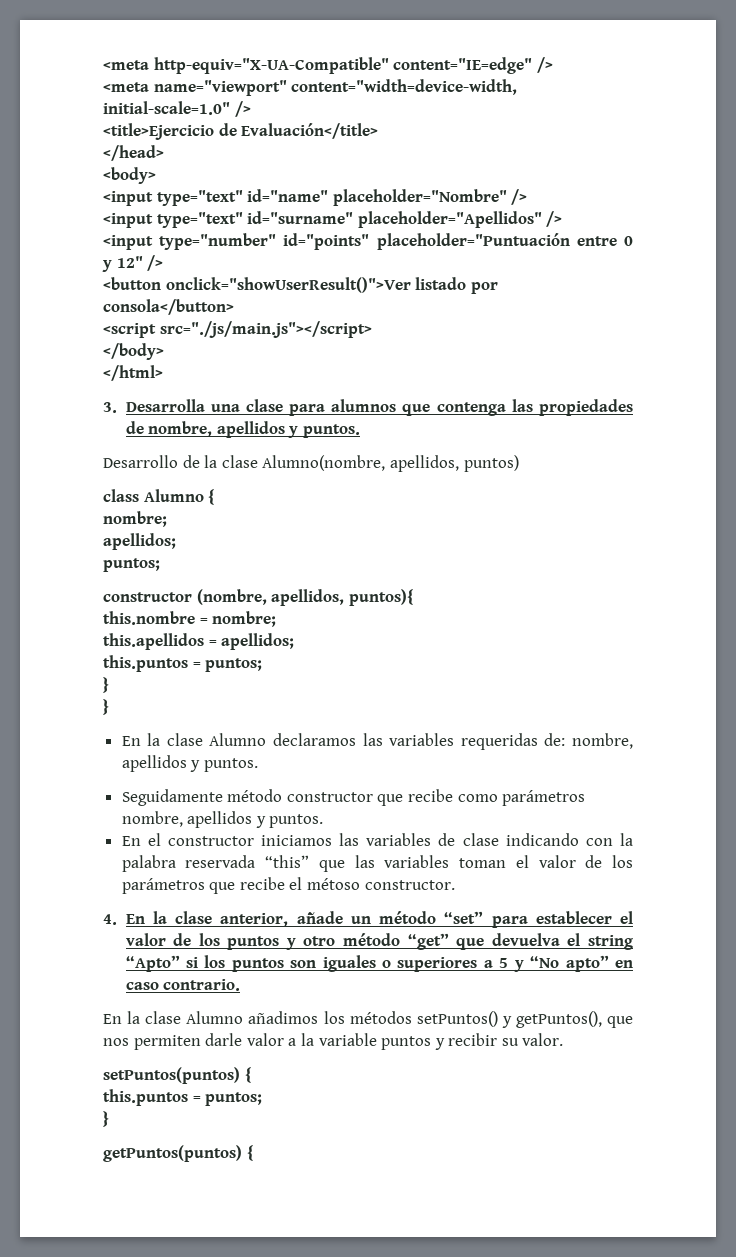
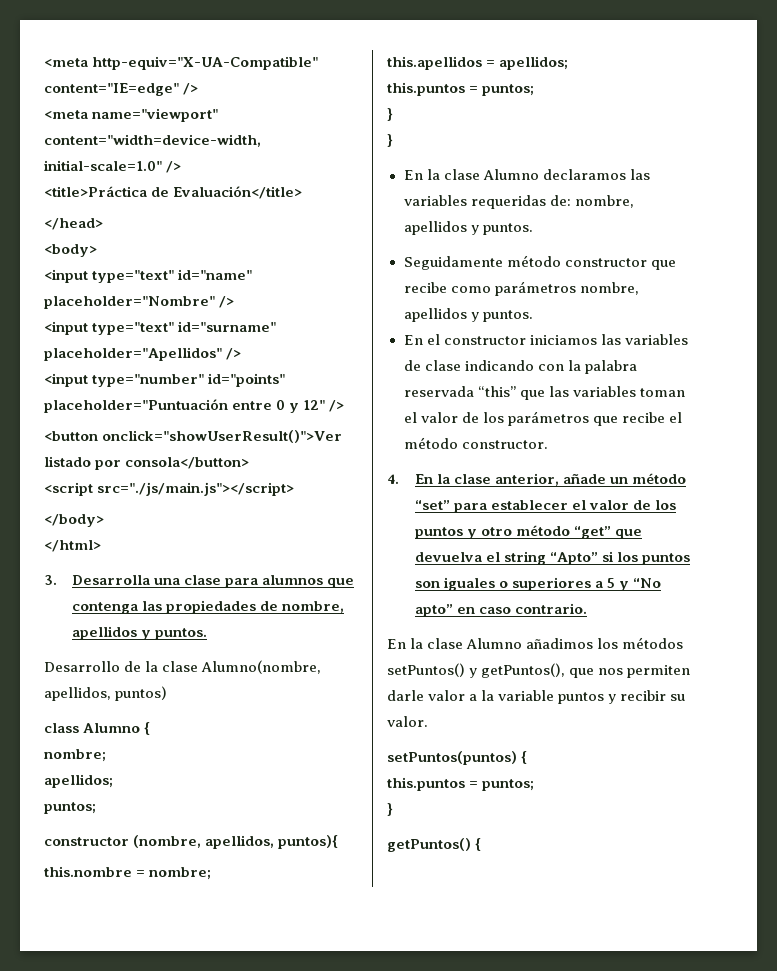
- <title>Ejercicio de Evaluación</title>
+ <title>Práctica de Evaluación</title>
- En el constructor iniciamos las variables de clase indicando con la palabra reservada “this” que las variables toman el valor de los parámetros que recibe el métoso constructor.
+ En el constructor iniciamos las variables de clase indicando con la palabra reservada “this” que las variables toman el valor de los parámetros que recibe el método constructor.
- getPuntos(puntos) {
+ getPuntos() {

